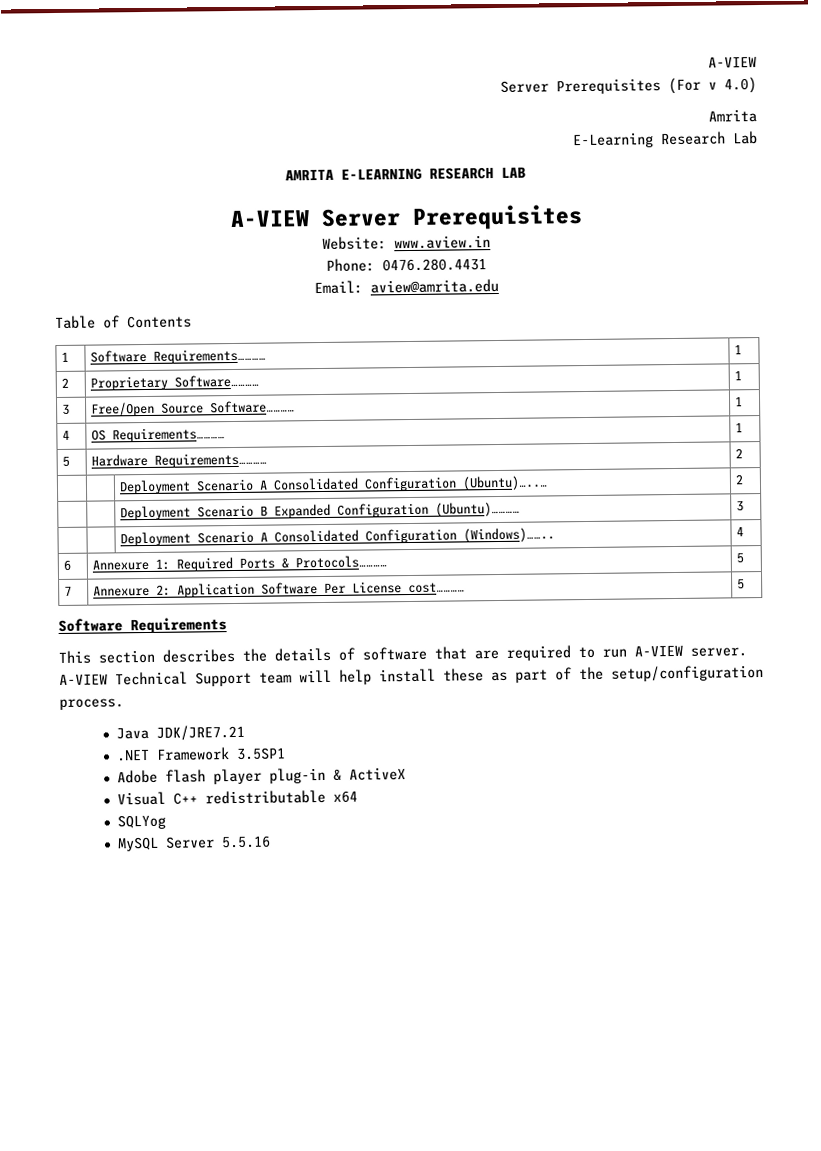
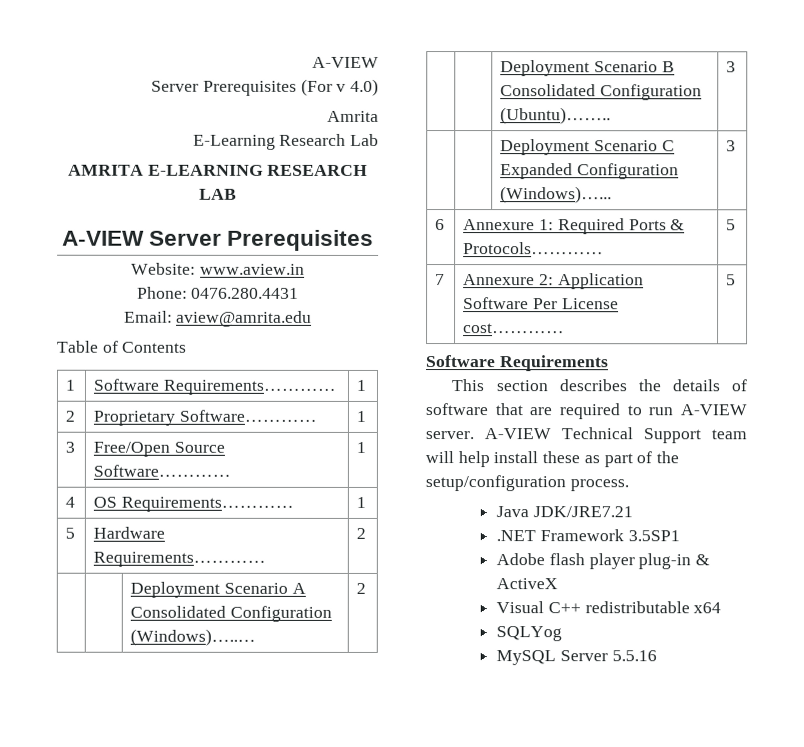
- | | Deployment Scenario A Consolidated Configuration (Ubuntu)…..… | 2
+ | | Deployment Scenario A Consolidated Configuration (Windows)…..… | 2
- | | Deployment Scenario B Expanded Configuration (Ubuntu)………… | 3
+ | | Deployment Scenario B Consolidated Configuration (Ubuntu)…….. | 3
- | | Deployment Scenario A Consolidated Configuration (Windows)…….. | 4
+ | | Deployment Scenario C Expanded Configuration (Windows)…... | 3

